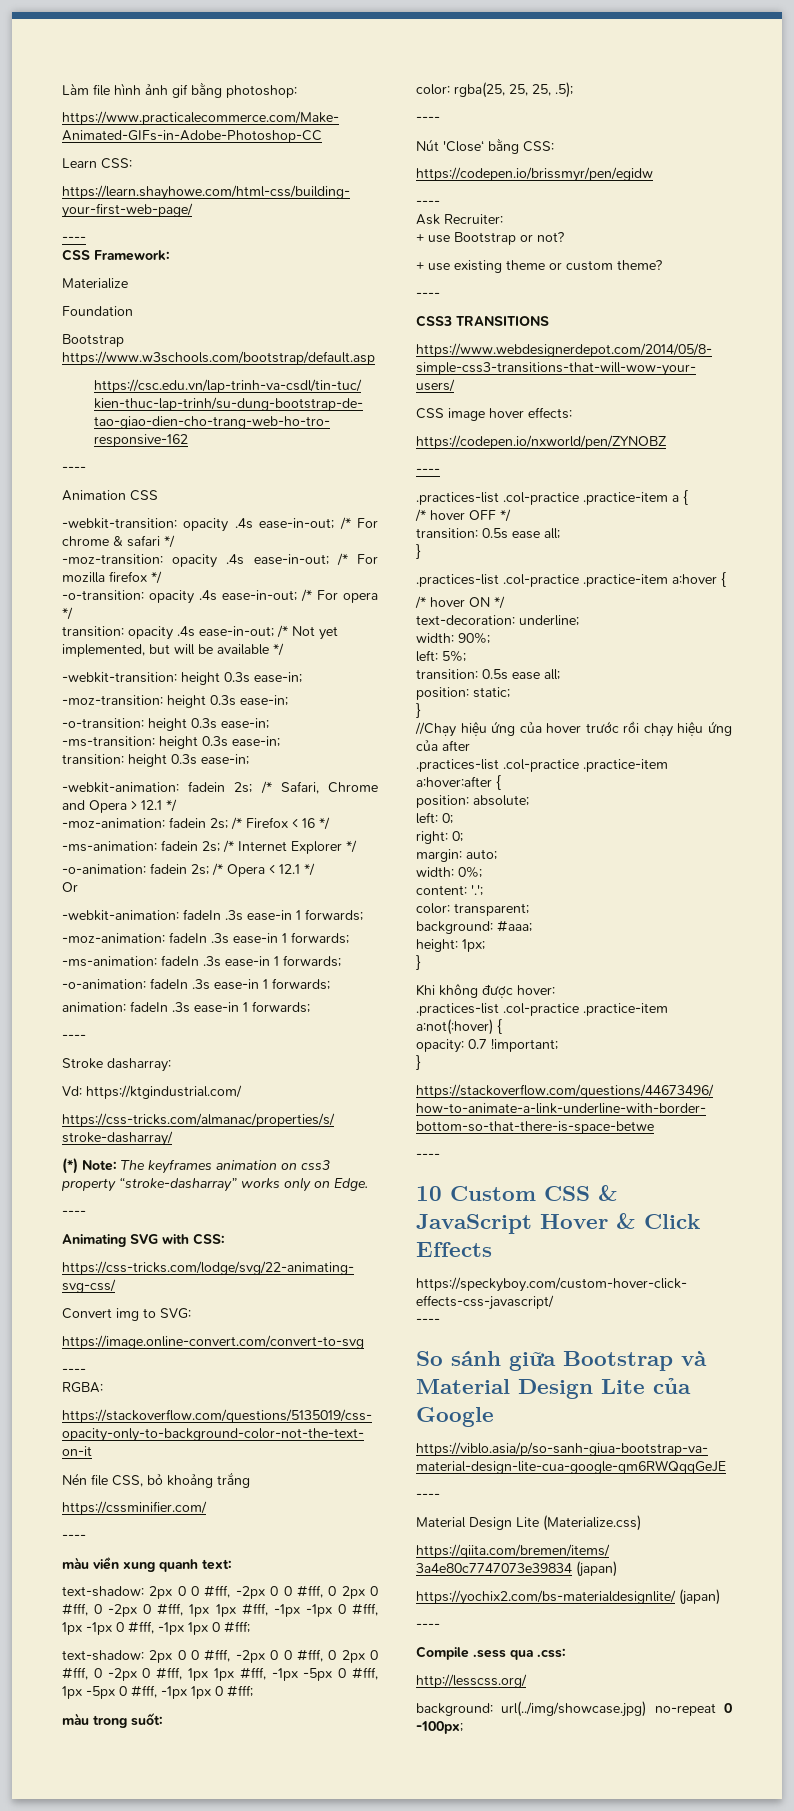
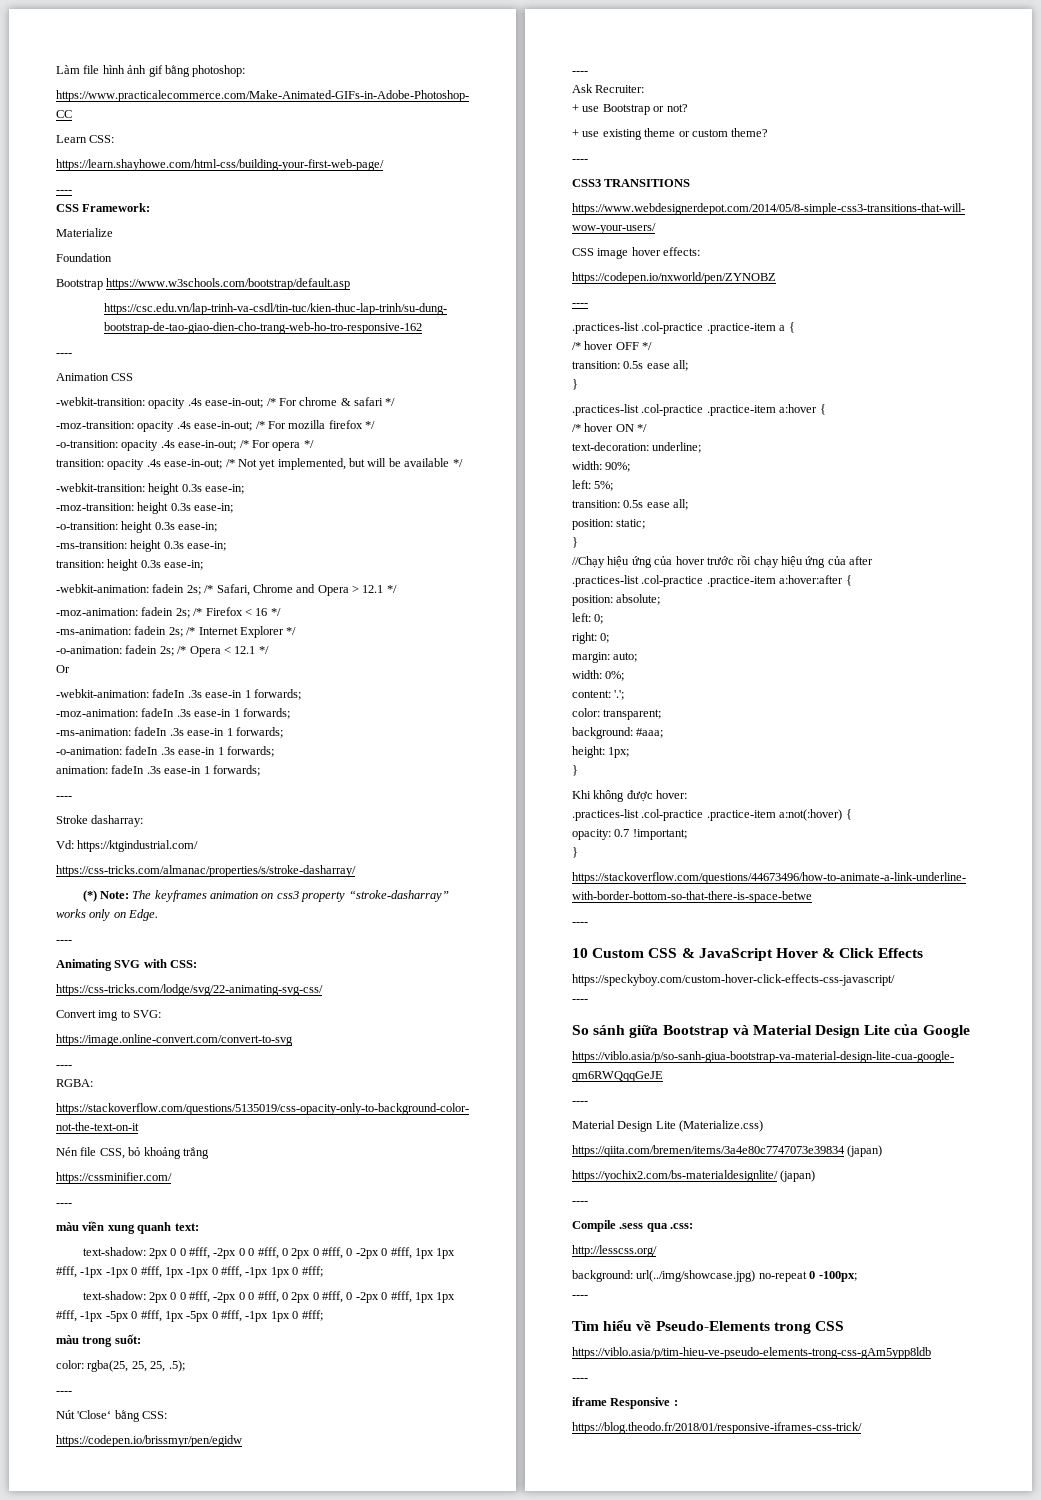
  background: url(../img/showcase.jpg) no-repeat 0 -100px;
+ ----
+ Tìm hiểu về Pseudo-Elements trong CSS
+ https://viblo.asia/p/tim-hieu-ve-pseudo-elements-trong-css-gAm5ypp8ldb
+ ----
+ iframe Responsive :
+ https://blog.theodo.fr/2018/01/responsive-iframes-css-trick/

